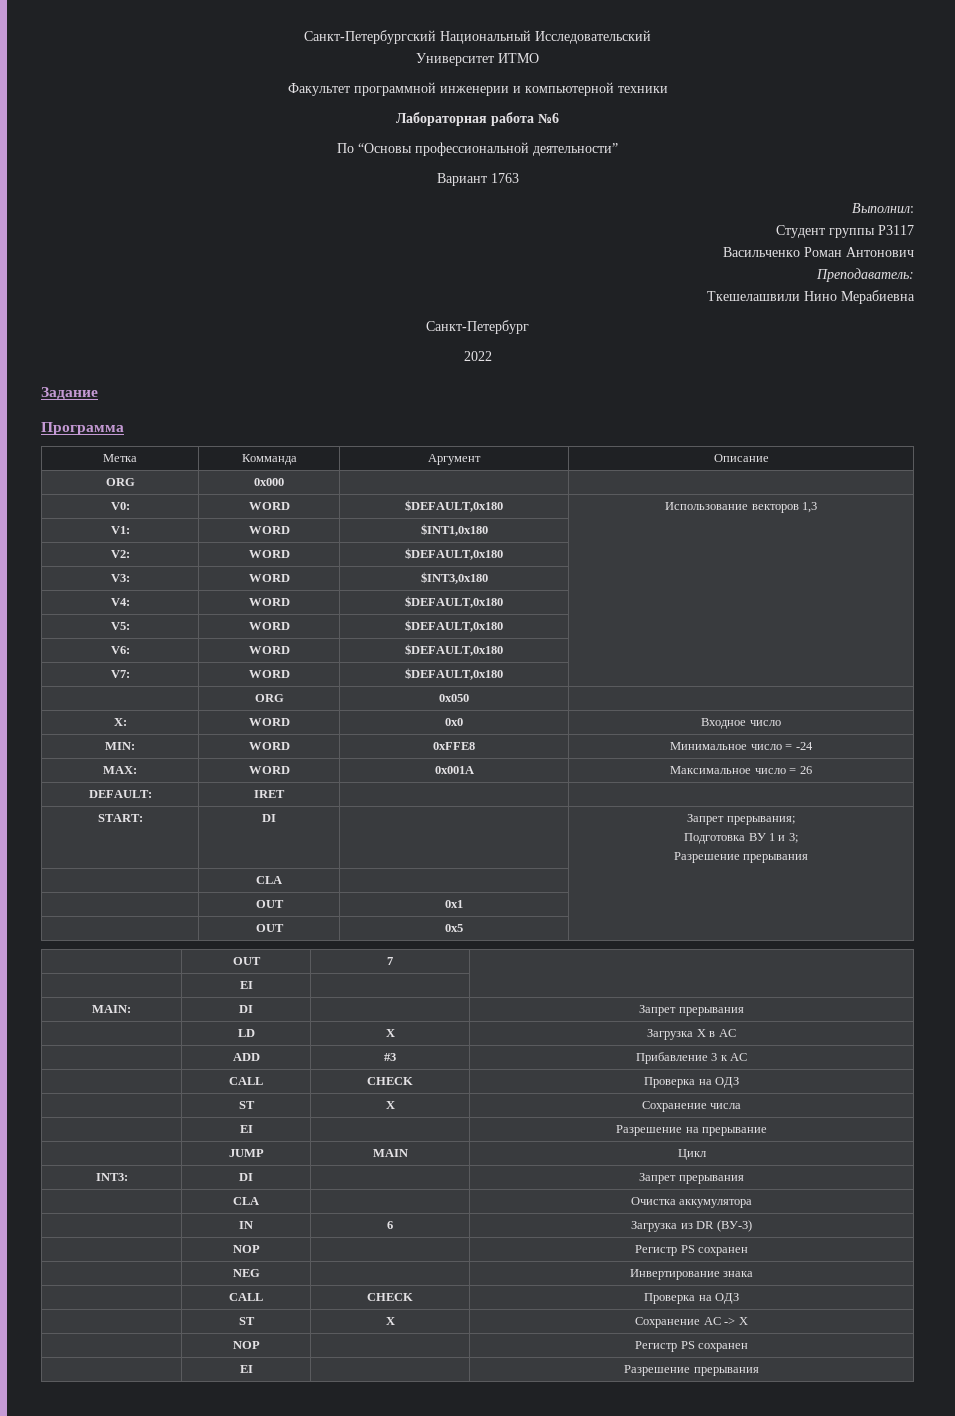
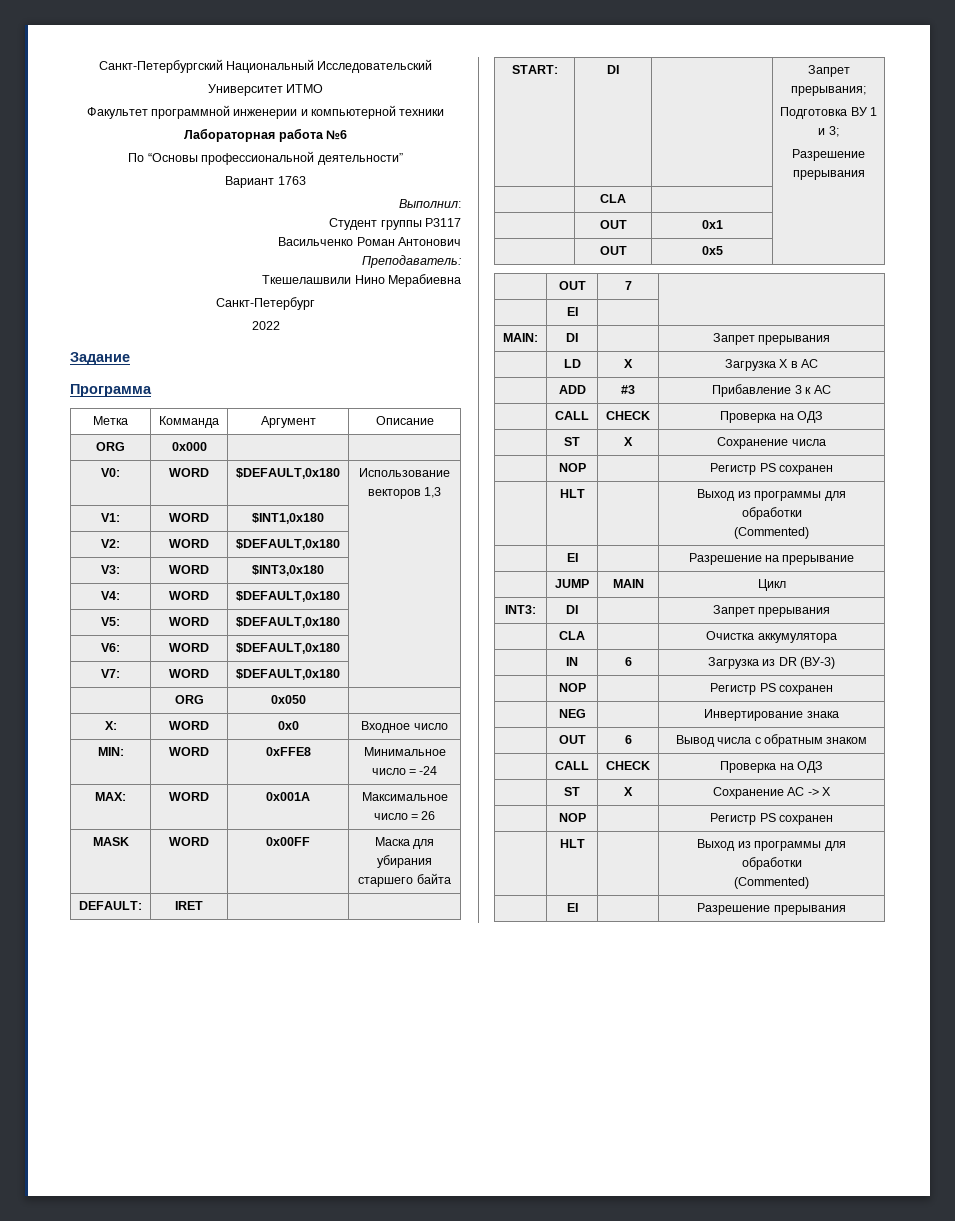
+ MASK | WORD | 0x00FF | Маска для убирания старшего байта
  | ST | X | Сохранение числа
+ | NOP | | Регистр PS сохранен
+ | HLT | | Выход из программы для обработки
+ (Commented)
+ | OUT | 6 | Вывод числа с обратным знаком
  | ST | X | Сохранение AC -> X
  | NOP | | Регистр PS сохранен
+ | HLT | | Выход из программы для обработки
+ (Commented)

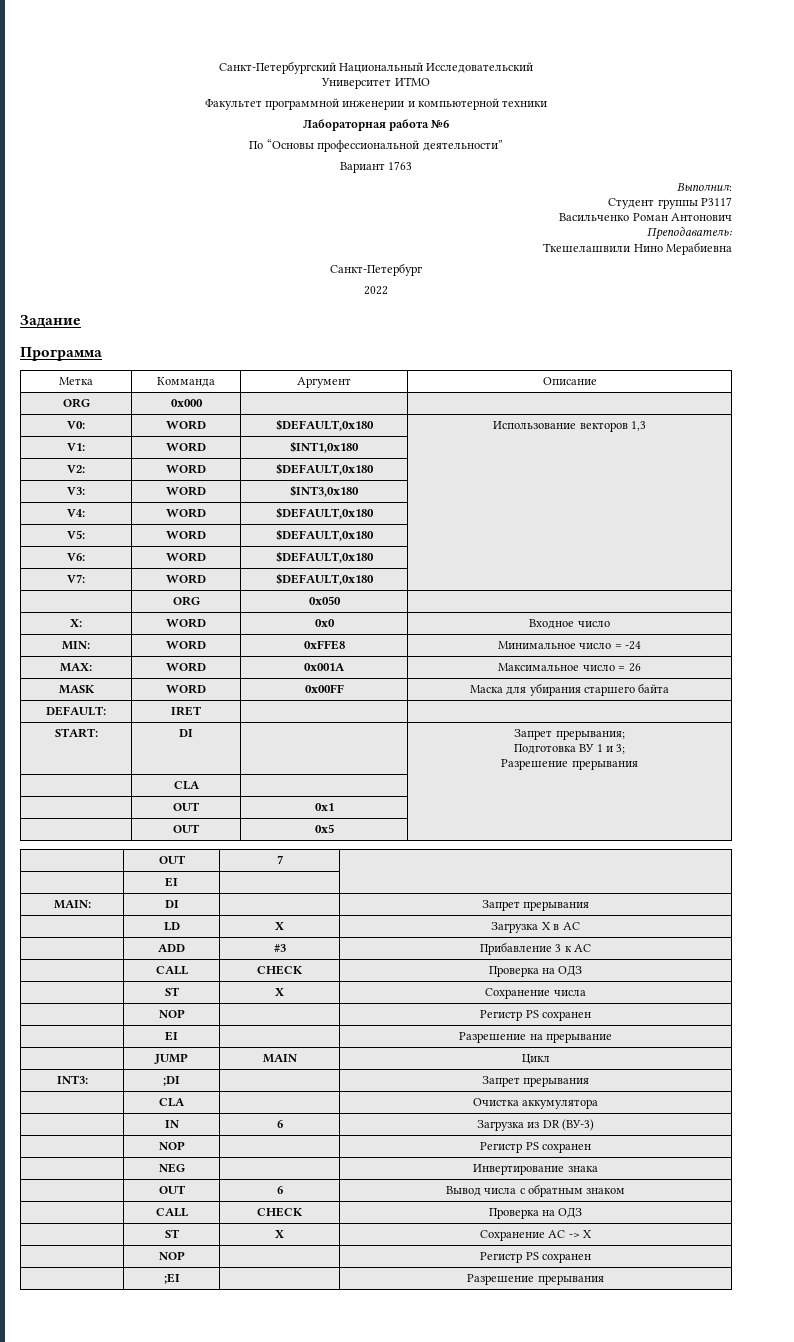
  | ST | X | Сохранение числа
  | NOP | | Регистр PS сохранен
- | HLT | | Выход из программы для обработки
- (Commented)
- INT3: | DI | | Запрет прерывания
+ INT3: | ;DI | | Запрет прерывания
  | ST | X | Сохранение AC -> X
  | NOP | | Регистр PS сохранен
- | HLT | | Выход из программы для обработки
- (Commented)
- | EI | | Разрешение прерывания
+ | ;EI | | Разрешение прерывания

